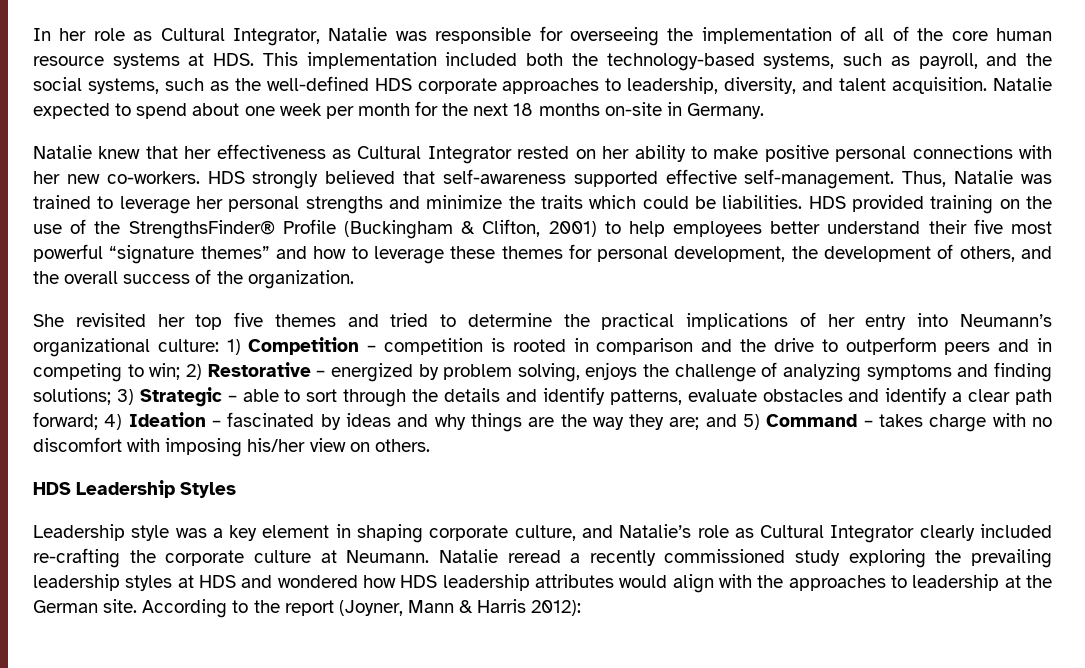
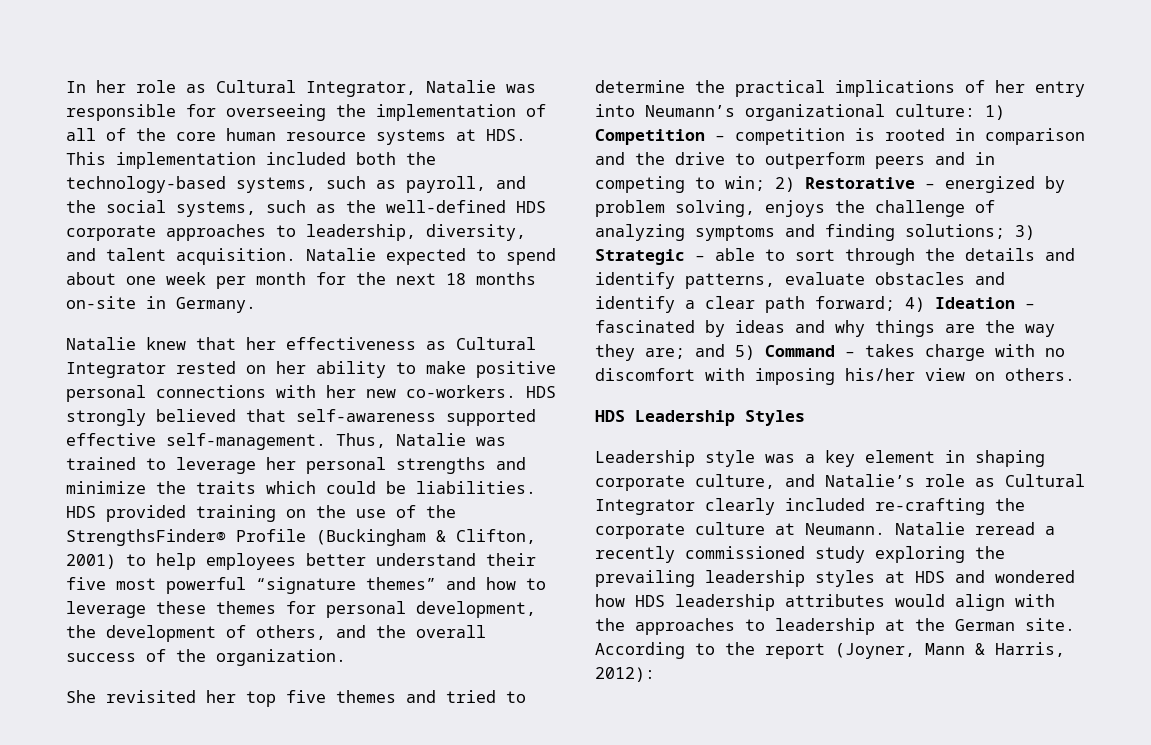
- According to the report (Joyner, Mann & Harris 2012):
+ According to the report (Joyner, Mann & Harris, 2012):

